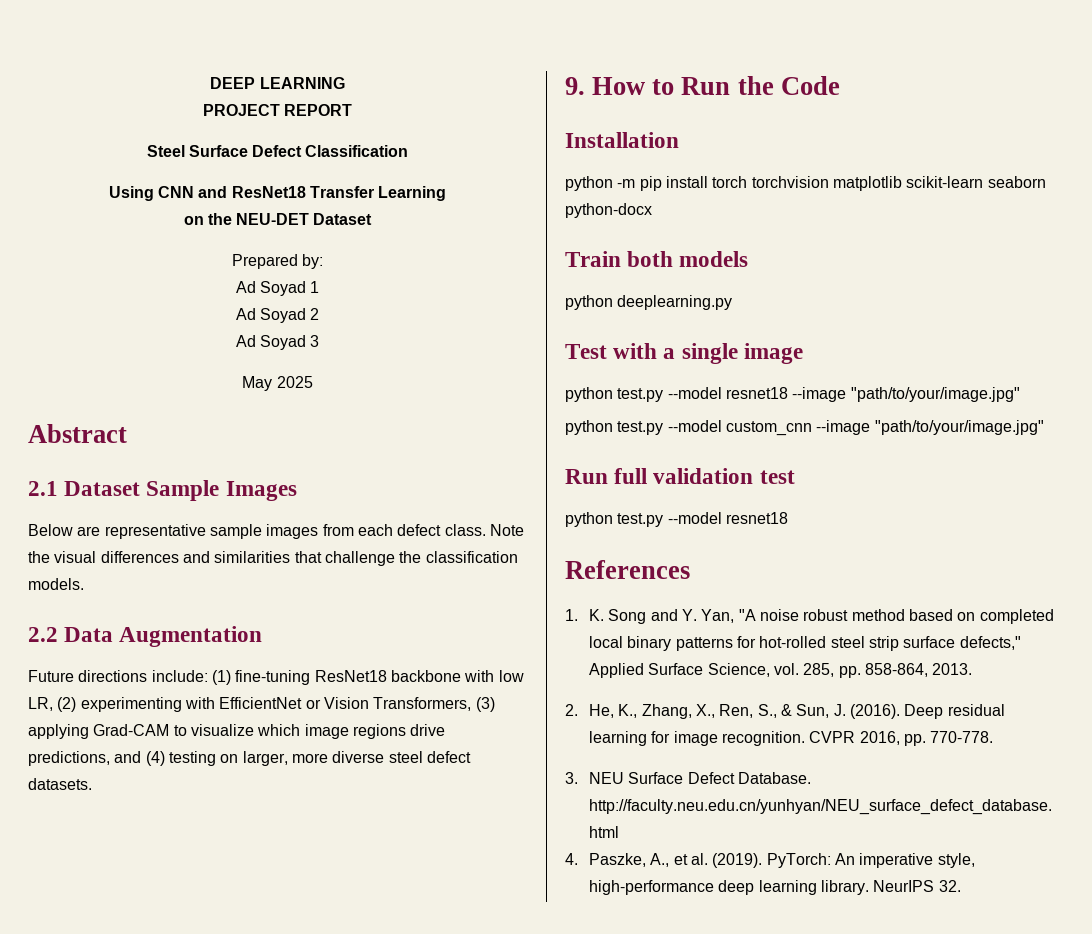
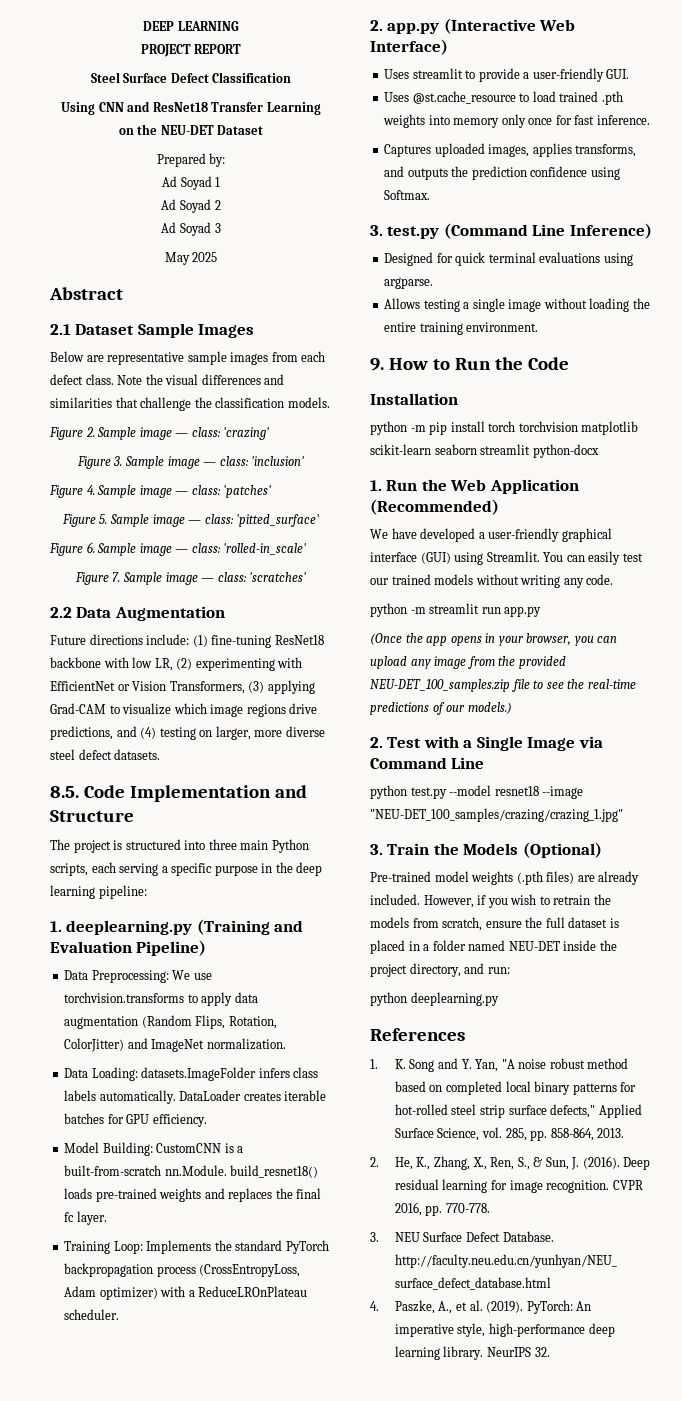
+ Figure 2. Sample image — class: 'crazing'
+ Figure 3. Sample image — class: 'inclusion'
+ Figure 4. Sample image — class: 'patches'
+ Figure 5. Sample image — class: 'pitted_surface'
+ Figure 6. Sample image — class: 'rolled-in_scale'
+ Figure 7. Sample image — class: 'scratches'
+ 8.5. Code Implementation and Structure
+ The project is structured into three main Python scripts, each serving a specific purpose in the deep learning pipeline:
+ 1. deeplearning.py (Training and Evaluation Pipeline)
+ Data Preprocessing: We use torchvision.transforms to apply data augmentation (Random Flips, Rotation, ColorJitter) and ImageNet normalization.
+ Data Loading: datasets.ImageFolder infers class labels automatically. DataLoader creates iterable batches for GPU efficiency.
+ Model Building: CustomCNN is a built-from-scratch nn.Module. build_resnet18() loads pre-trained weights and replaces the final fc layer.
+ Training Loop: Implements the standard PyTorch backpropagation process (CrossEntropyLoss, Adam optimizer) with a ReduceLROnPlateau scheduler.
+ 2. app.py (Interactive Web Interface)
+ Uses streamlit to provide a user-friendly GUI.
+ Uses @st.cache_resource to load trained .pth weights into memory only once for fast inference.
+ Captures uploaded images, applies transforms, and outputs the prediction confidence using Softmax.
+ 3. test.py (Command Line Inference)
+ Designed for quick terminal evaluations using argparse.
+ Allows testing a single image without loading the entire training environment.
- python -m pip install torch torchvision matplotlib scikit-learn seaborn python-docx
+ python -m pip install torch torchvision matplotlib scikit-learn seaborn streamlit python-docx
- Train both models
- python deeplearning.py
- Test with a single image
+ 1. Run the Web Application (Recommended)
+ We have developed a user-friendly graphical interface (GUI) using Streamlit. You can easily test our trained models without writing any code.
+ python -m streamlit run app.py
+ (Once the app opens in your browser, you can upload any image from the provided NEU-DET_100_samples.zip file to see the real-time predictions of our models.)
+ 2. Test with a Single Image via Command Line
- python test.py --model resnet18 --image "path/to/your/image.jpg"
- python test.py --model custom_cnn --image "path/to/your/image.jpg"
- Run full validation test
- python test.py --model resnet18
+ python test.py --model resnet18 --image "NEU-DET_100_samples/crazing/crazing_1.jpg"
+ 3. Train the Models (Optional)
+ Pre-trained model weights (.pth files) are already included. However, if you wish to retrain the models from scratch, ensure the full dataset is placed in a folder named NEU-DET inside the project directory, and run:
+ python deeplearning.py

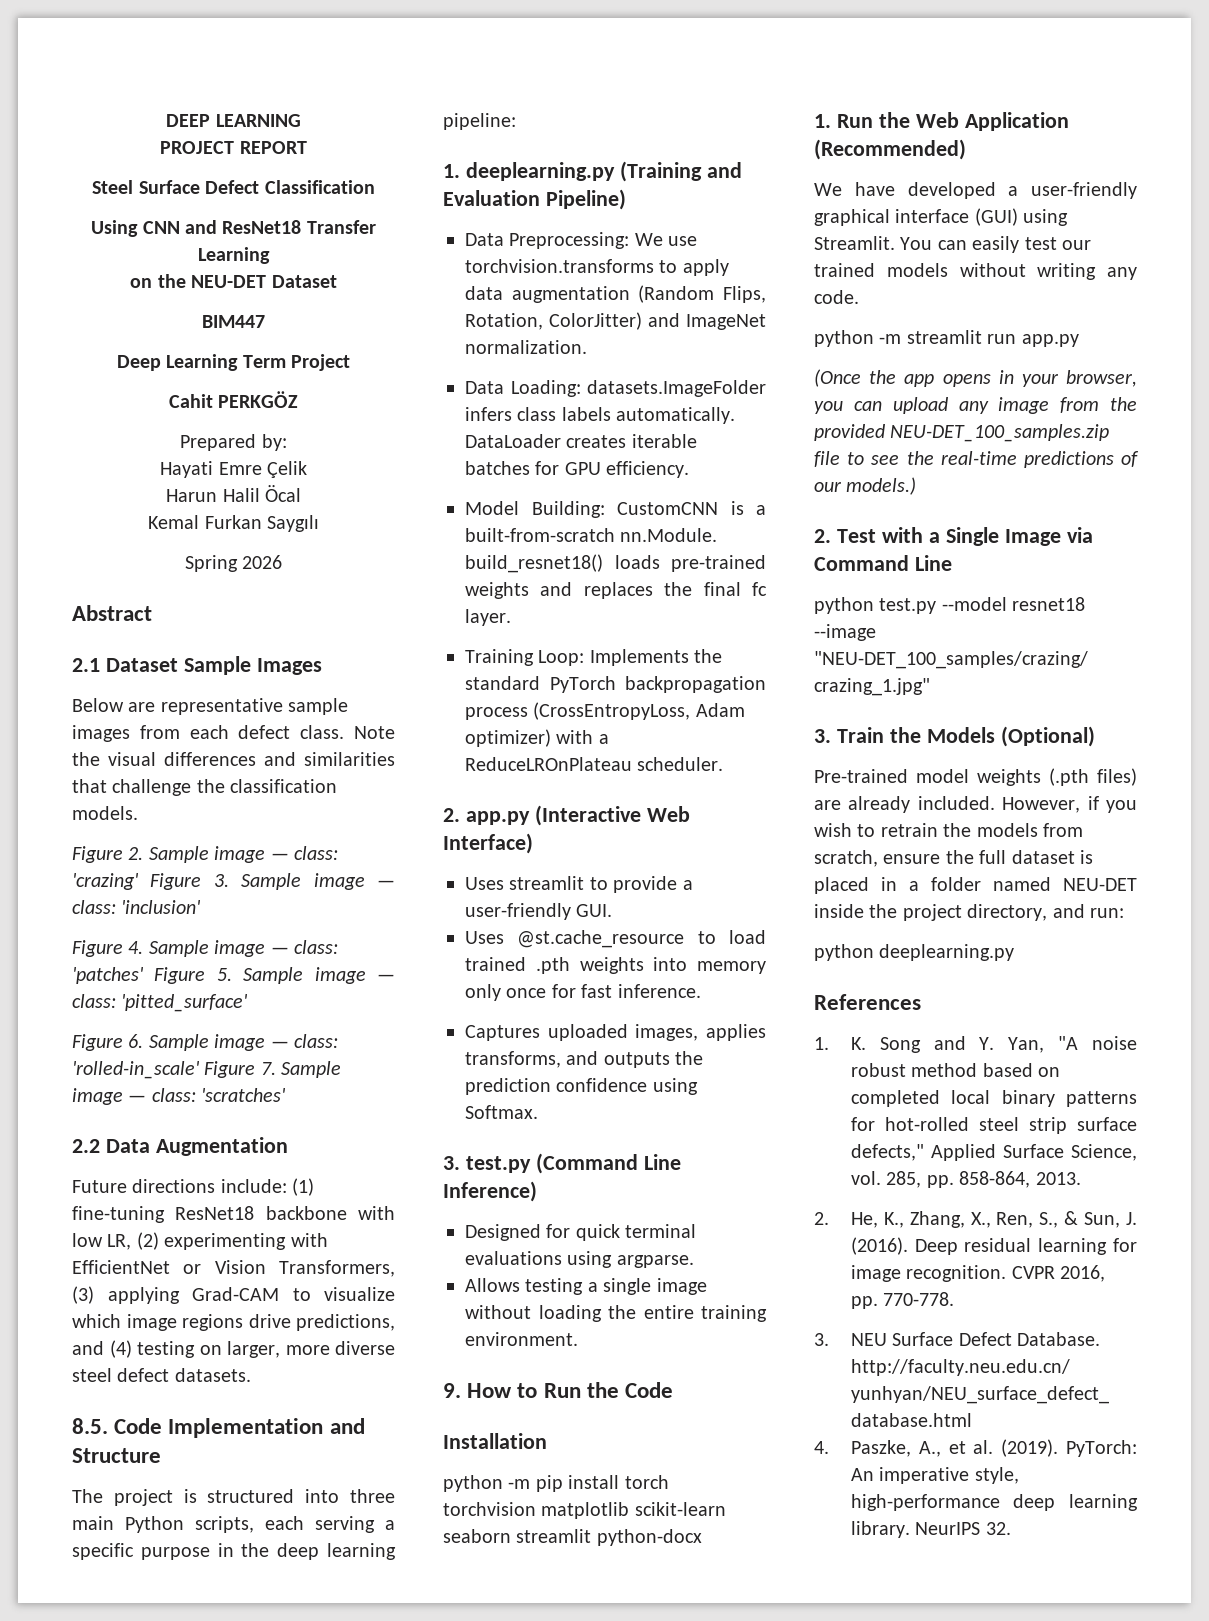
+ BIM447
+ Deep Learning Term Project
+ Cahit PERKGÖZ
  Prepared by:
- Ad Soyad 1
- Ad Soyad 2
- Ad Soyad 3
- May 2025
+ Hayati Emre Çelik
+ Harun Halil Öcal
+ Kemal Furkan Saygılı
+ Spring 2026
- Figure 2. Sample image — class: 'crazing'
- Figure 3. Sample image — class: 'inclusion'
+ Figure 2. Sample image — class: 'crazing' Figure 3. Sample image — class: 'inclusion'
- Figure 4. Sample image — class: 'patches'
- Figure 5. Sample image — class: 'pitted_surface'
+ Figure 4. Sample image — class: 'patches' Figure 5. Sample image — class: 'pitted_surface'
- Figure 6. Sample image — class: 'rolled-in_scale'
- Figure 7. Sample image — class: 'scratches'
+ Figure 6. Sample image — class: 'rolled-in_scale' Figure 7. Sample image — class: 'scratches'

